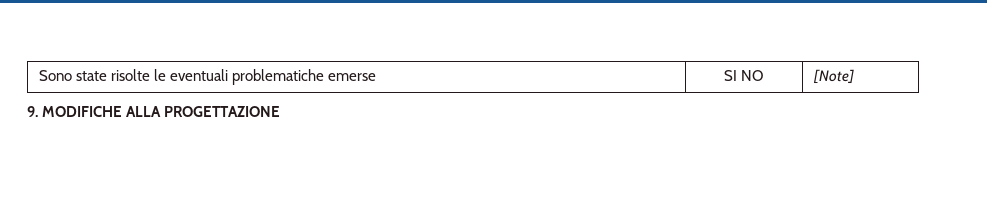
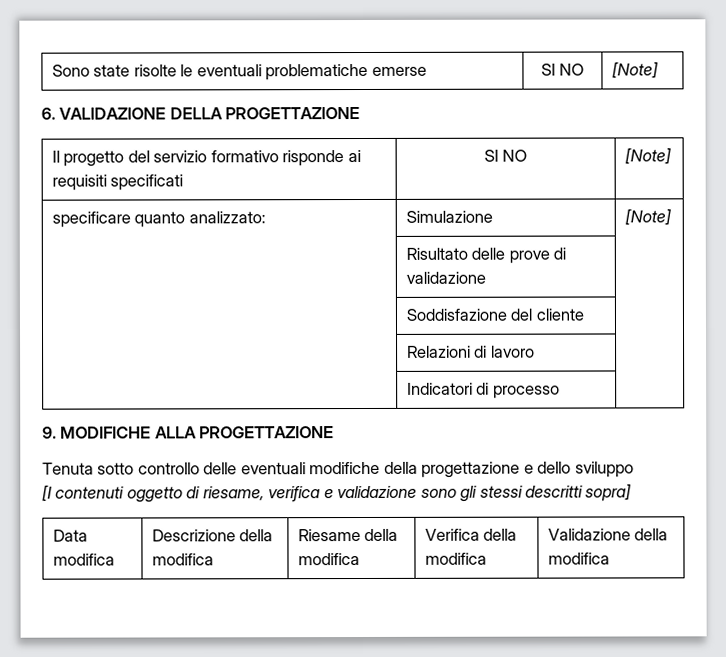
+ 6. VALIDAZIONE DELLA PROGETTAZIONE
+ Il progetto del servizio formativo risponde ai requisiti specificati | SI NO | [Note]
+ specificare quanto analizzato: | Simulazione | [Note]
+ | Risultato delle prove di validazione |
+ | Soddisfazione del cliente |
+ | Relazioni di lavoro |
+ | Indicatori di processo |
  9. MODIFICHE ALLA PROGETTAZIONE
+ Tenuta sotto controllo delle eventuali modifiche della progettazione e dello sviluppo
+ [I contenuti oggetto di riesame, verifica e validazione sono gli stessi descritti sopra]
+ Data modifica | Descrizione della modifica | Riesame della modifica | Verifica della modifica | Validazione della modifica

